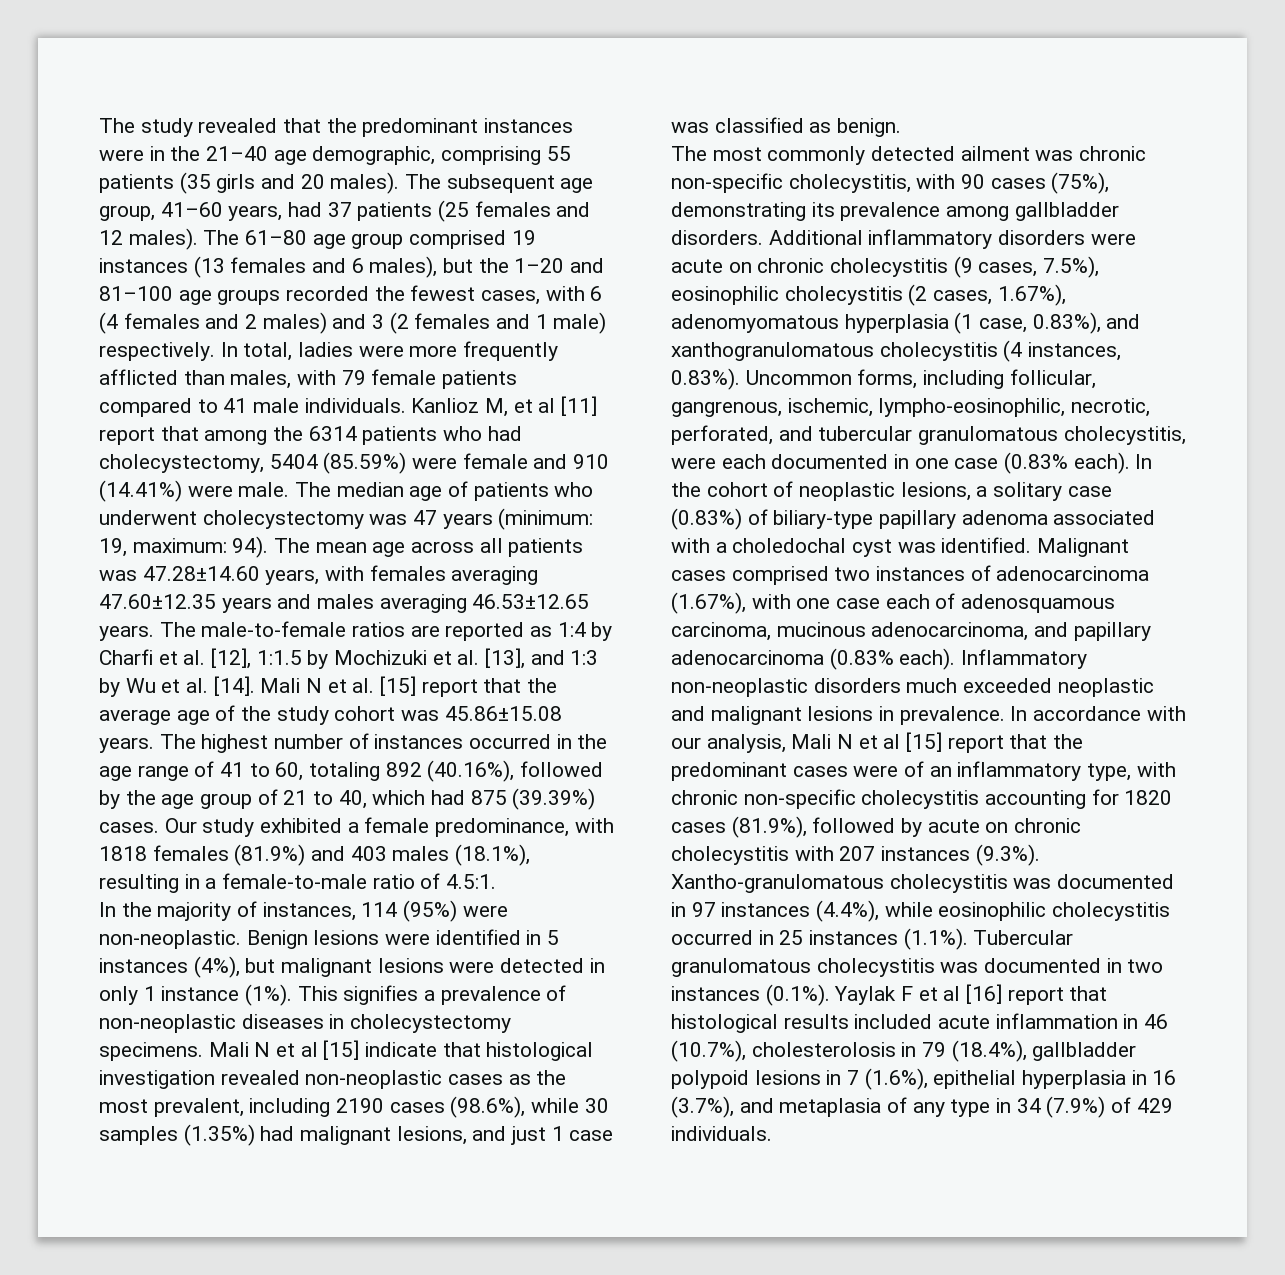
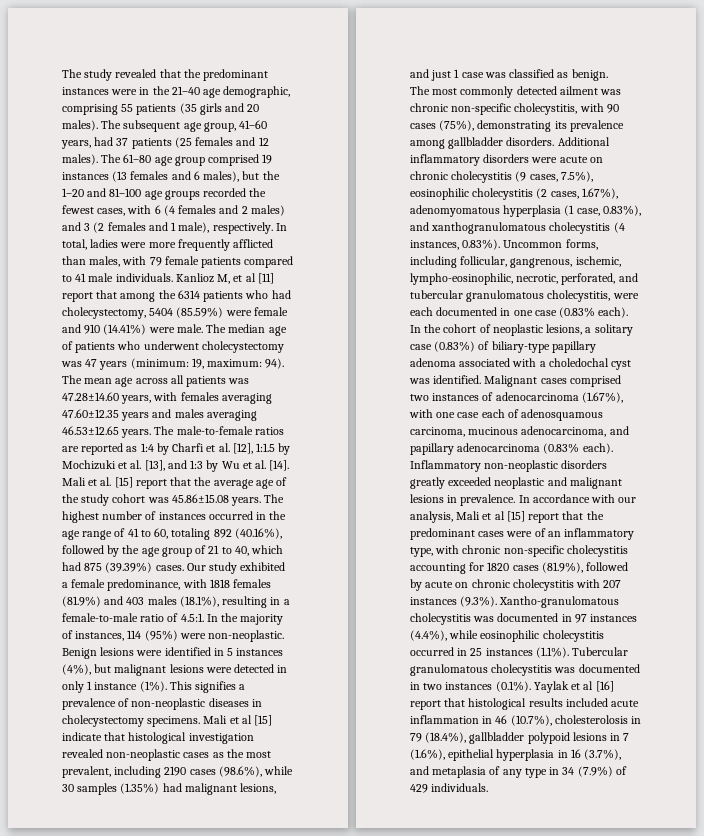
- The 61–80 age group comprised 19 instances (13 females and 6 males), but the 1–20 and 81–100 age groups recorded the fewest cases, with 6 (4 females and 2 males) and 3 (2 females and 1 male) respectively.
+ The 61–80 age group comprised 19 instances (13 females and 6 males), but the 1–20 and 81–100 age groups recorded the fewest cases, with 6 (4 females and 2 males) and 3 (2 females and 1 male), respectively.
- Mali N et al. [15] report that the average age of the study cohort was 45.86±15.08 years.
+ Mali et al. [15] report that the average age of the study cohort was 45.86±15.08 years.
- Our study exhibited a female predominance, with 1818 females (81.9%) and 403 males (18.1%), resulting in a female-to-male ratio of 4.5:1.
- In the majority of instances, 114 (95%) were non-neoplastic.
+ Our study exhibited a female predominance, with 1818 females (81.9%) and 403 males (18.1%), resulting in a female-to-male ratio of 4.5:1. In the majority of instances, 114 (95%) were non-neoplastic.
- Mali N et al [15] indicate that histological investigation revealed non-neoplastic cases as the most prevalent, including 2190 cases (98.6%), while 30 samples (1.35%) had malignant lesions, and just 1 case was classified as benign.
+ Mali et al [15] indicate that histological investigation revealed non-neoplastic cases as the most prevalent, including 2190 cases (98.6%), while 30 samples (1.35%) had malignant lesions, and just 1 case was classified as benign.
- Inflammatory non-neoplastic disorders much exceeded neoplastic and malignant lesions in prevalence.
+ Inflammatory non-neoplastic disorders greatly exceeded neoplastic and malignant lesions in prevalence.
- In accordance with our analysis, Mali N et al [15] report that the predominant cases were of an inflammatory type, with chronic non-specific cholecystitis accounting for 1820 cases (81.9%), followed by acute on chronic cholecystitis with 207 instances (9.3%). Xantho-granulomatous cholecystitis was documented in 97 instances (4.4%), while eosinophilic cholecystitis occurred in 25 instances (1.1%). Tubercular granulomatous cholecystitis was documented in two instances (0.1%). Yaylak F et al [16] report that histological results included acute inflammation in 46 (10.7%), cholesterolosis in 79 (18.4%), gallbladder polypoid lesions in 7 (1.6%), epithelial hyperplasia in 16 (3.7%), and metaplasia of any type in 34 (7.9%) of 429 individuals.
+ In accordance with our analysis, Mali et al [15] report that the predominant cases were of an inflammatory type, with chronic non-specific cholecystitis accounting for 1820 cases (81.9%), followed by acute on chronic cholecystitis with 207 instances (9.3%). Xantho-granulomatous cholecystitis was documented in 97 instances (4.4%), while eosinophilic cholecystitis occurred in 25 instances (1.1%). Tubercular granulomatous cholecystitis was documented in two instances (0.1%). Yaylak et al [16] report that histological results included acute inflammation in 46 (10.7%), cholesterolosis in 79 (18.4%), gallbladder polypoid lesions in 7 (1.6%), epithelial hyperplasia in 16 (3.7%), and metaplasia of any type in 34 (7.9%) of 429 individuals.

